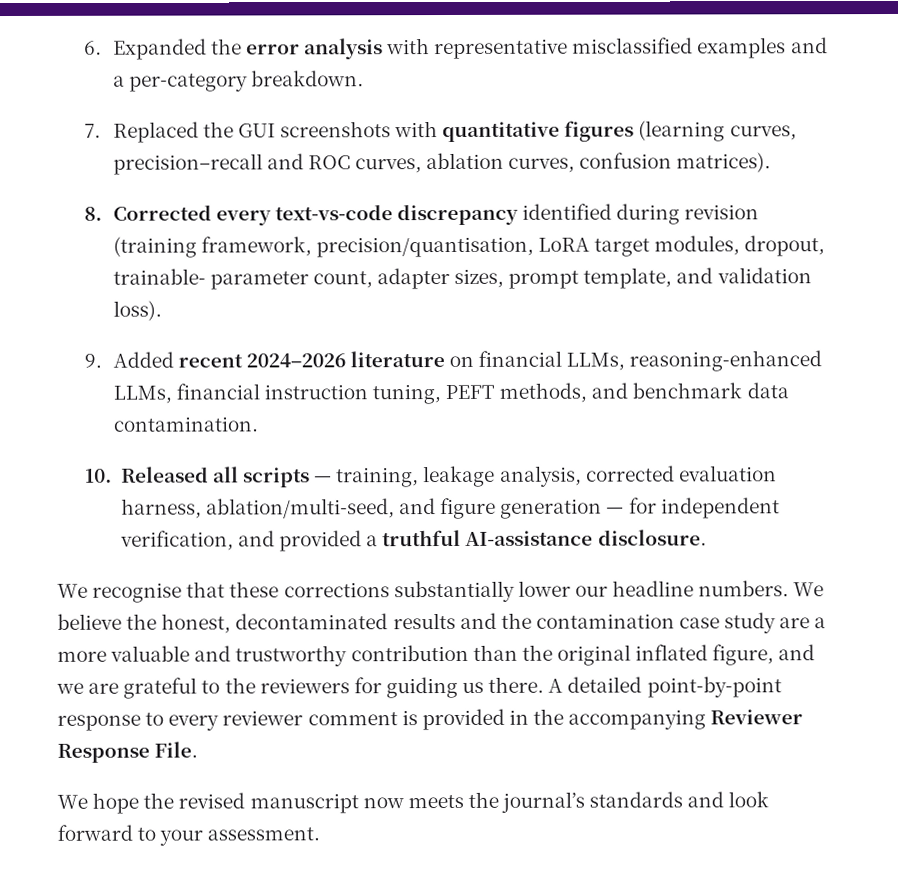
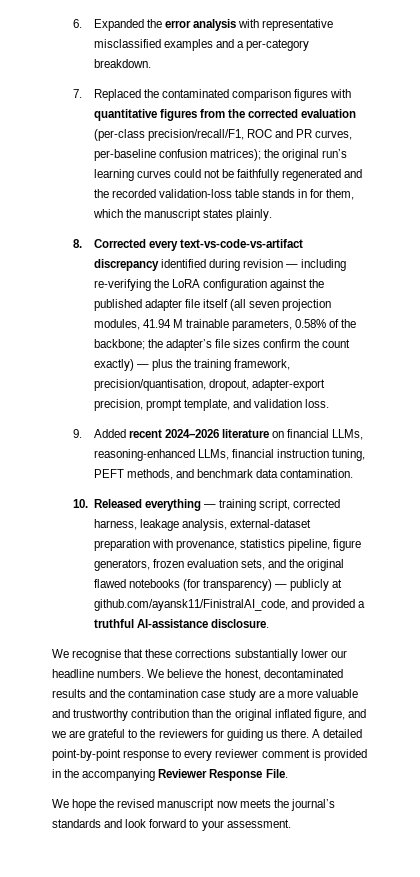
- 7. Replaced the GUI screenshots with quantitative figures (learning curves, precision–recall and ROC curves, ablation curves, confusion matrices).
+ 7. Replaced the contaminated comparison figures with quantitative figures from the corrected evaluation (per-class precision/recall/F1, ROC and PR curves, per-baseline confusion matrices); the original run’s learning curves could not be faithfully regenerated and the recorded validation-loss table stands in for them, which the manuscript states plainly.
- 8. Corrected every text-vs-code discrepancy identified during revision (training framework, precision/quantisation, LoRA target modules, dropout, trainable- parameter count, adapter sizes, prompt template, and validation loss).
+ 8. Corrected every text-vs-code-vs-artifact discrepancy identified during revision — including re-verifying the LoRA configuration against the published adapter file itself (all seven projection modules, 41.94 M trainable parameters, 0.58% of the backbone; the adapter’s file sizes confirm the count exactly) — plus the training framework, precision/quantisation, dropout, adapter-export precision, prompt template, and validation loss.
- 10. Released all scripts — training, leakage analysis, corrected evaluation harness, ablation/multi-seed, and figure generation — for independent verification, and provided a truthful AI-assistance disclosure.
+ 10. Released everything — training script, corrected harness, leakage analysis, external-dataset preparation with provenance, statistics pipeline, figure generators, frozen evaluation sets, and the original flawed notebooks (for transparency) — publicly at github.com/ayansk11/FinistralAI_code, and provided a truthful AI-assistance disclosure.

